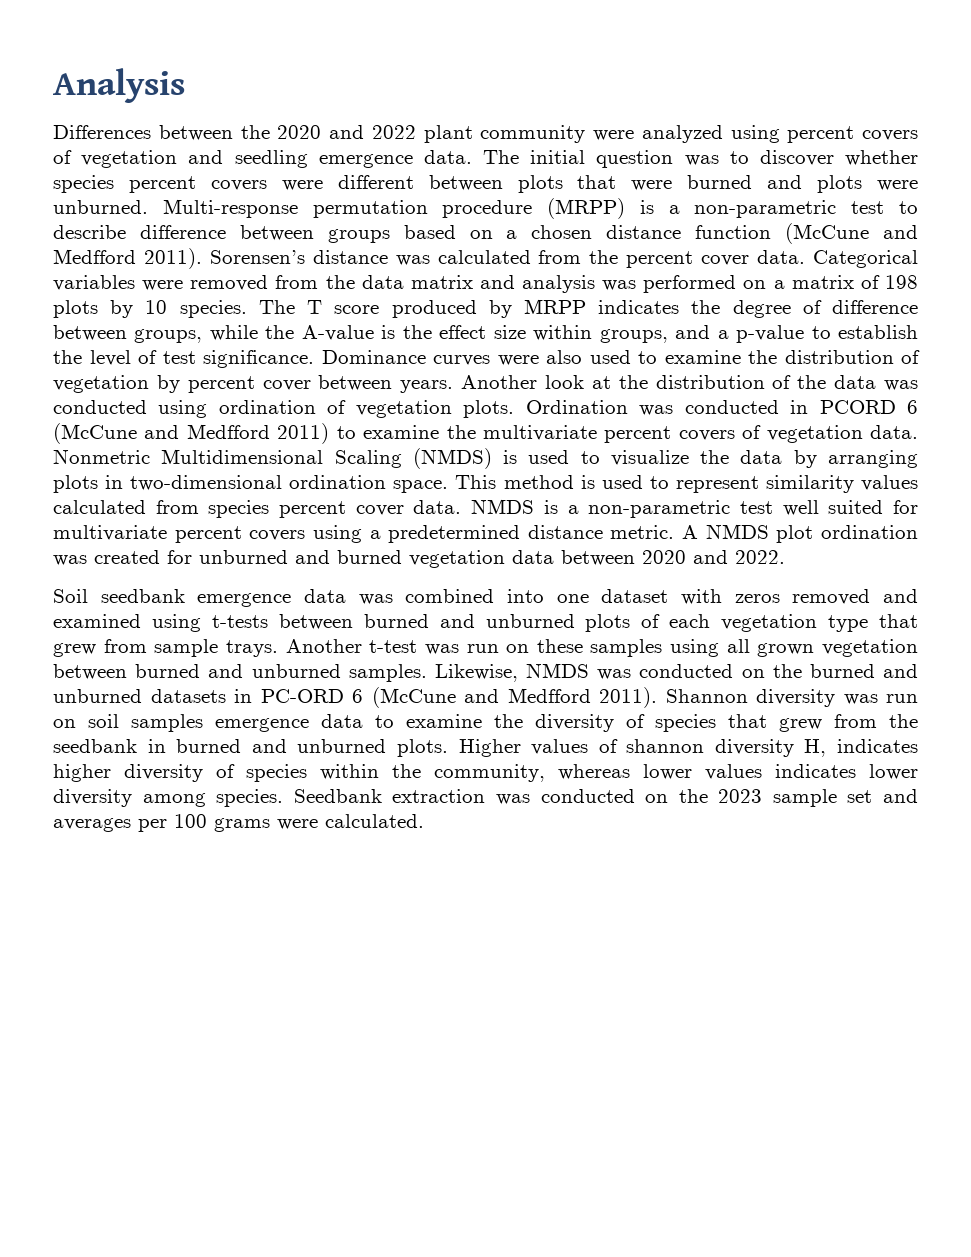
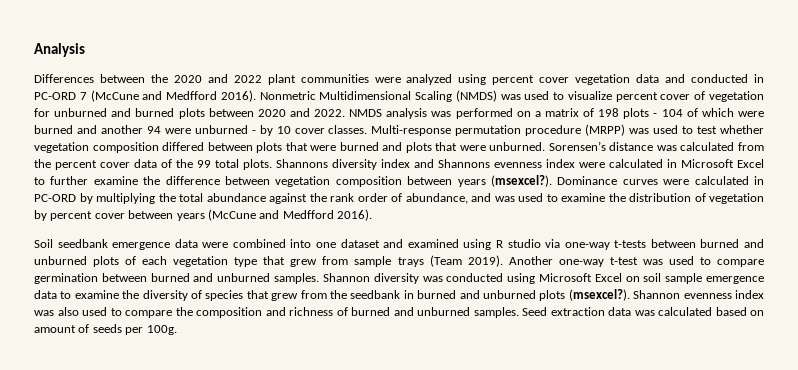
- Differences between the 2020 and 2022 plant community were analyzed using percent covers of vegetation and seedling emergence data. The initial question was to discover whether species percent covers were different between plots that were burned and plots were unburned. Multi-response permutation procedure (MRPP) is a non-parametric test to describe difference between groups based on a chosen distance function (McCune and Medfford 2011). Sorensen’s distance was calculated from the percent cover data. Categorical variables were removed from the data matrix and analysis was performed on a matrix of 198 plots by 10 species. The T score produced by MRPP indicates the degree of difference between groups, while the A-value is the effect size within groups, and a p-value to establish the level of test significance. Dominance curves were also used to examine the distribution of vegetation by percent cover between years. Another look at the distribution of the data was conducted using ordination of vegetation plots. Ordination was conducted in PCORD 6 (McCune and Medfford 2011) to examine the multivariate percent covers of vegetation data. Nonmetric Multidimensional Scaling (NMDS) is used to visualize the data by arranging plots in two-dimensional ordination space. This method is used to represent similarity values calculated from species percent cover data. NMDS is a non-parametric test well suited for multivariate percent covers using a predetermined distance metric. A NMDS plot ordination was created for unburned and burned vegetation data between 2020 and 2022.
+ Differences between the 2020 and 2022 plant communities were analyzed using percent cover vegetation data and conducted in PC-ORD 7 (McCune and Medfford 2016). Nonmetric Multidimensional Scaling (NMDS) was used to visualize percent cover of vegetation for unburned and burned plots between 2020 and 2022. NMDS analysis was performed on a matrix of 198 plots - 104 of which were burned and another 94 were unburned - by 10 cover classes. Multi-response permutation procedure (MRPP) was used to test whether vegetation composition differed between plots that were burned and plots that were unburned. Sorensen’s distance was calculated from the percent cover data of the 99 total plots. Shannons diversity index and Shannons evenness index were calculated in Microsoft Excel to further examine the difference between vegetation composition between years (msexcel?). Dominance curves were calculated in PC-ORD by multiplying the total abundance against the rank order of abundance, and was used to examine the distribution of vegetation by percent cover between years (McCune and Medfford 2016).
- Soil seedbank emergence data was combined into one dataset with zeros removed and examined using t-tests between burned and unburned plots of each vegetation type that grew from sample trays. Another t-test was run on these samples using all grown vegetation between burned and unburned samples.
+ Soil seedbank emergence data were combined into one dataset and examined using R studio via one-way t-tests between burned and unburned plots of each vegetation type that grew from sample trays (Team 2019). Another one-way t-test was used to compare germination between burned and unburned samples.
- Likewise, NMDS was conducted on the burned and unburned datasets in PC-ORD 6 (McCune and Medfford 2011). Shannon diversity was run on soil samples emergence data to examine the diversity of species that grew from the seedbank in burned and unburned plots. Higher values of shannon diversity H, indicates higher diversity of species within the community, whereas lower values indicates lower diversity among species. Seedbank extraction was conducted on the 2023 sample set and averages per 100 grams were calculated.
+ Shannon diversity was conducted using Microsoft Excel on soil sample emergence data to examine the diversity of species that grew from the seedbank in burned and unburned plots (msexcel?). Shannon evenness index was also used to compare the composition and richness of burned and unburned samples. Seed extraction data was calculated based on amount of seeds per 100g.

